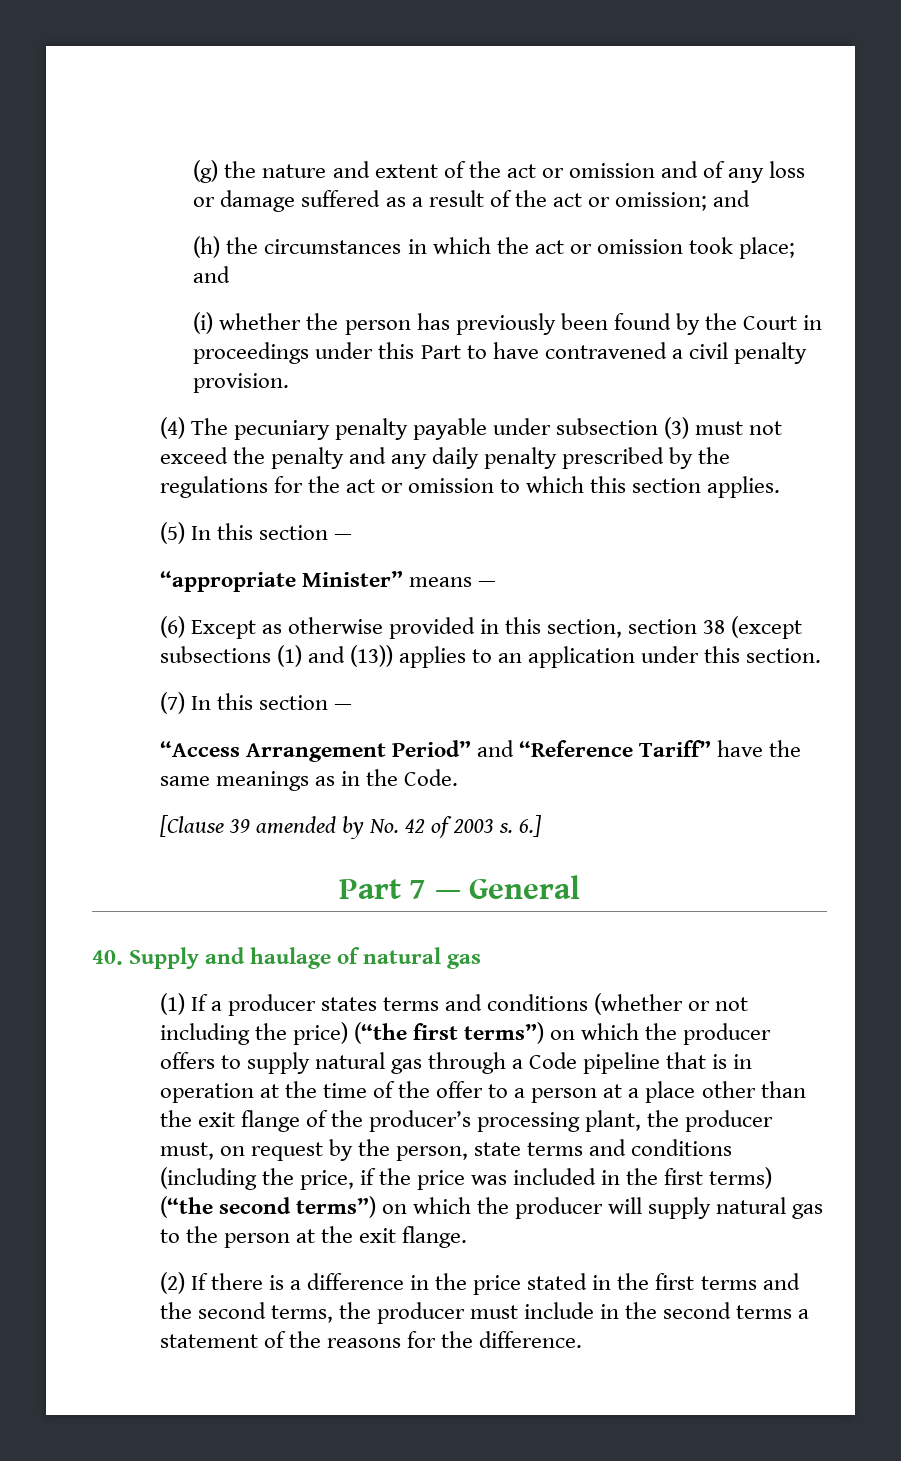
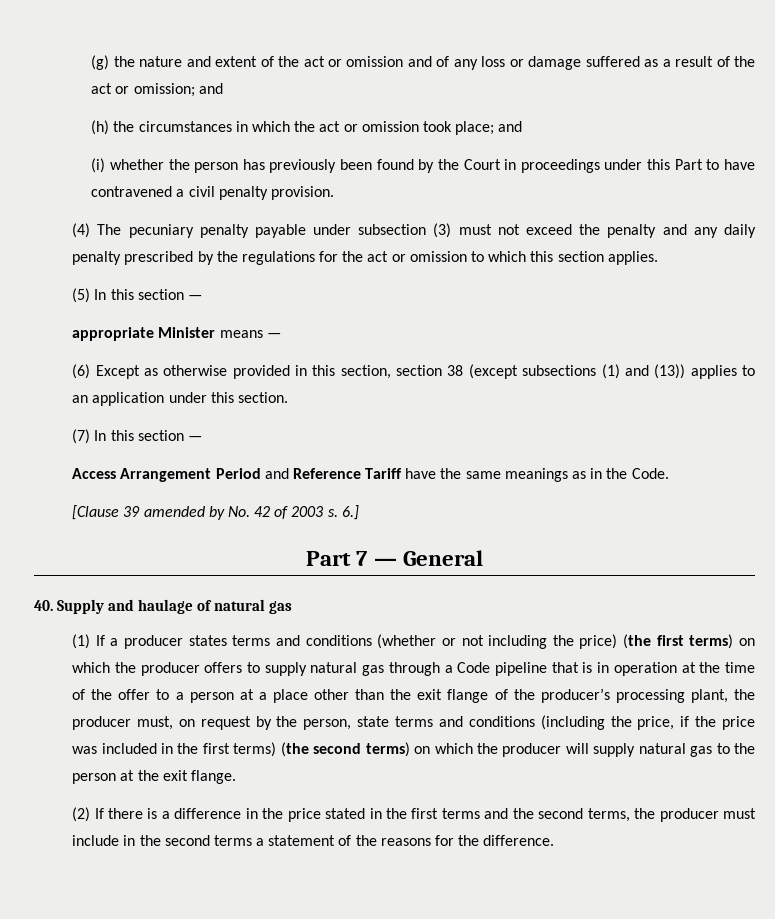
- “appropriate Minister” means —
+ appropriate Minister means —
- “Access Arrangement Period” and “Reference Tariff” have the same meanings as in the Code.
+ Access Arrangement Period and Reference Tariff have the same meanings as in the Code.
- (1) If a producer states terms and conditions (whether or not including the price) (“the first terms”) on which the producer offers to supply natural gas through a Code pipeline that is in operation at the time of the offer to a person at a place other than the exit flange of the producer’s processing plant, the producer must, on request by the person, state terms and conditions (including the price, if the price was included in the first terms) (“the second terms”) on which the producer will supply natural gas to the person at the exit flange.
+ (1) If a producer states terms and conditions (whether or not including the price) (the first terms) on which the producer offers to supply natural gas through a Code pipeline that is in operation at the time of the offer to a person at a place other than the exit flange of the producer’s processing plant, the producer must, on request by the person, state terms and conditions (including the price, if the price was included in the first terms) (the second terms) on which the producer will supply natural gas to the person at the exit flange.

